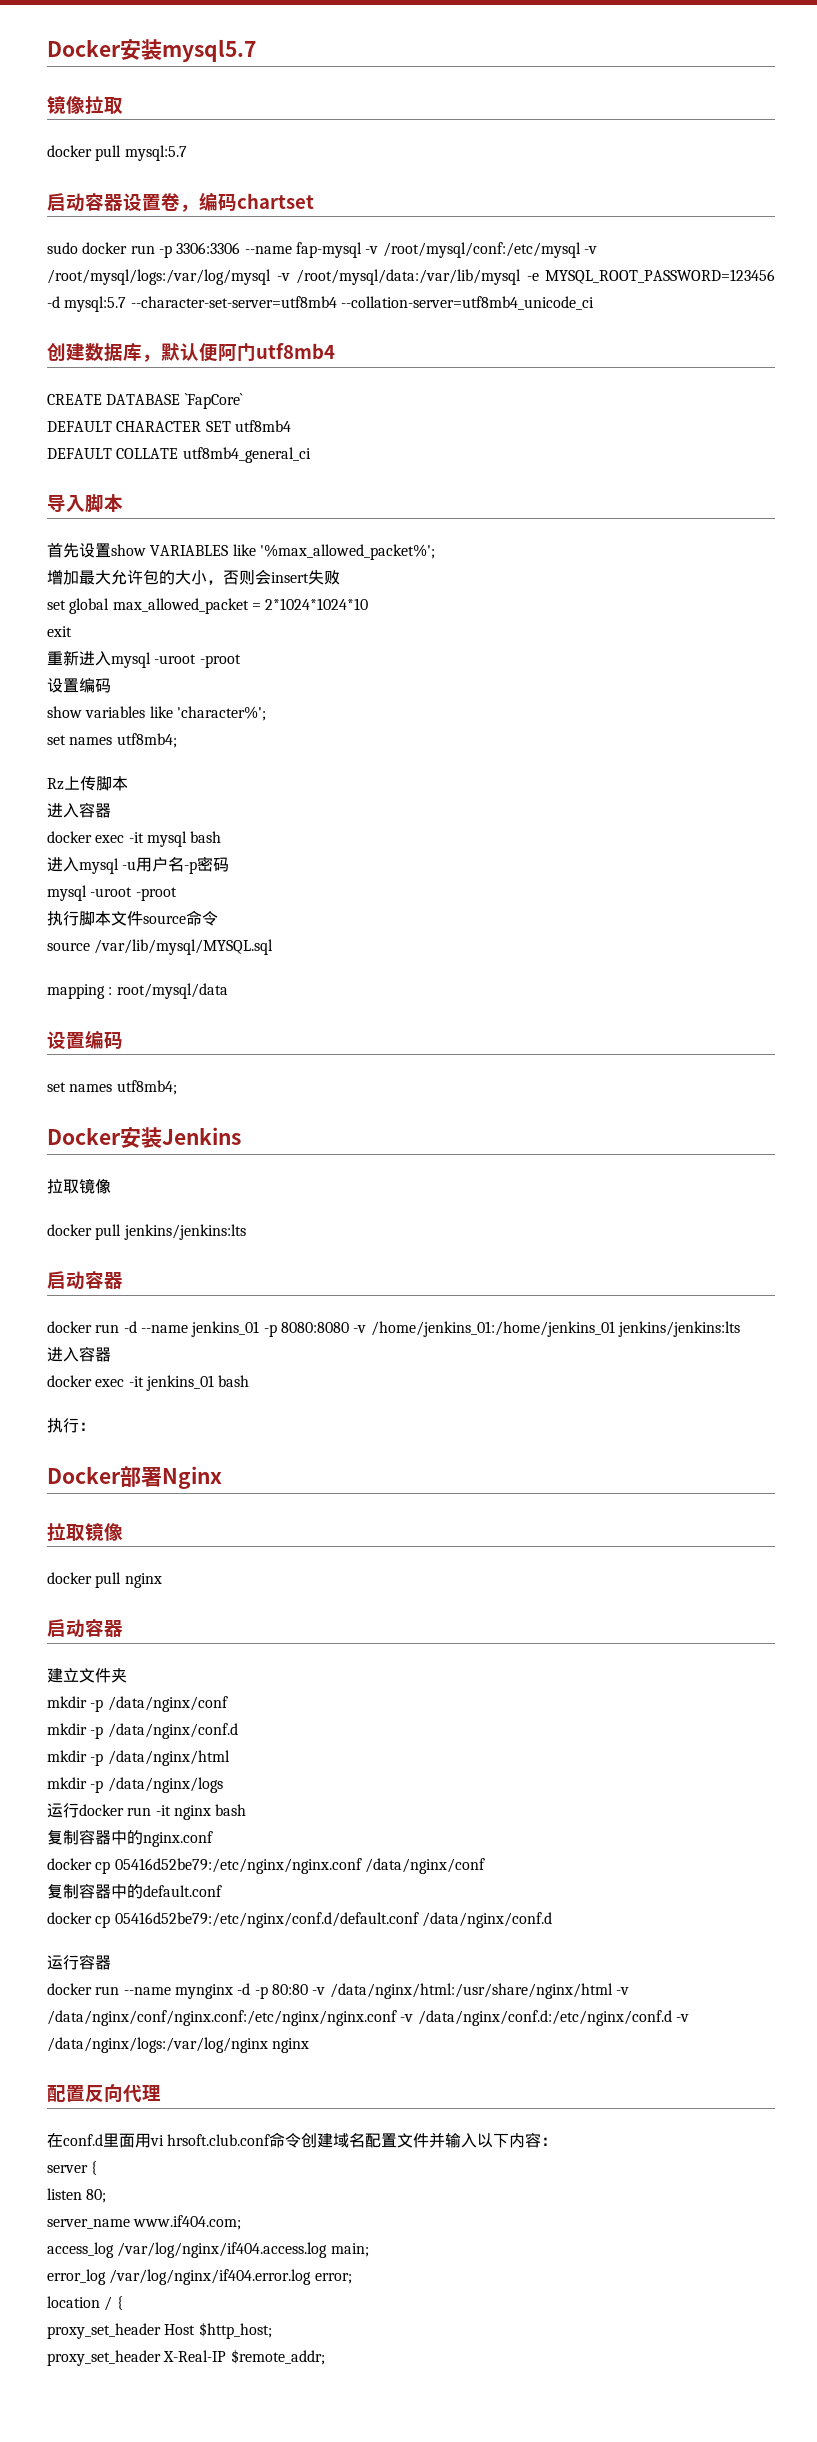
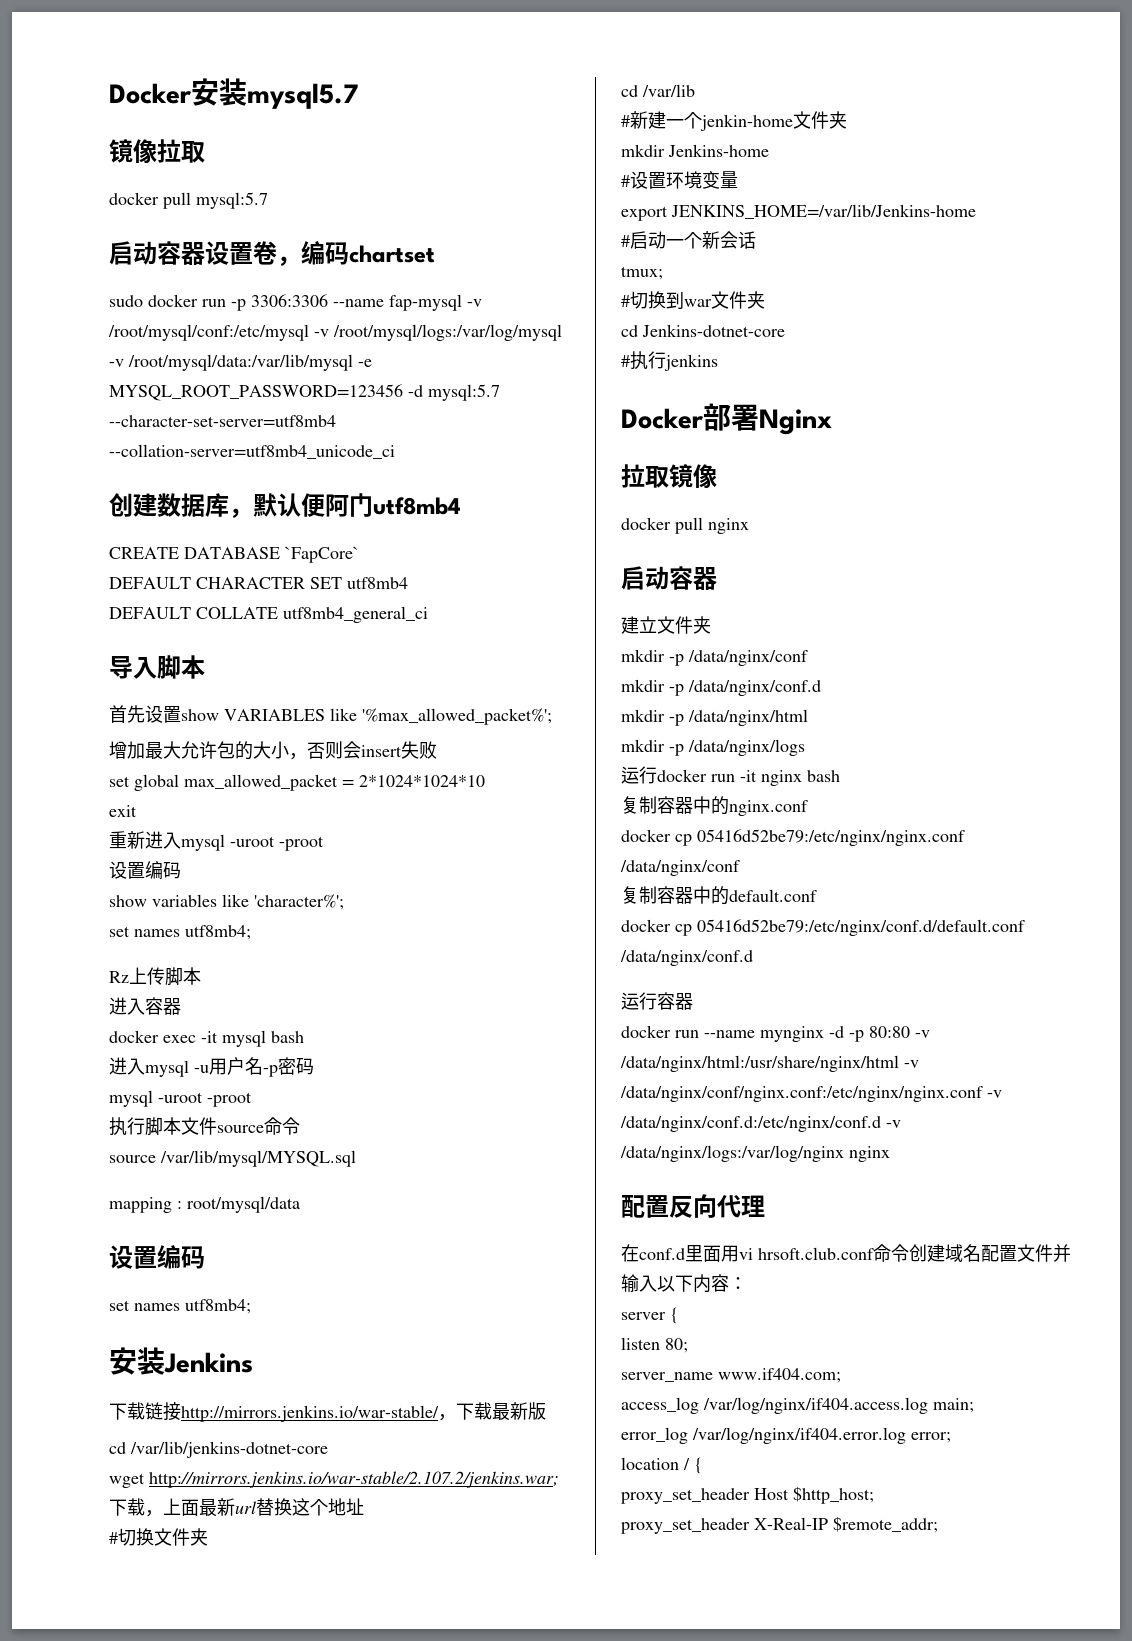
- Docker安装Jenkins
- 拉取镜像
- docker pull jenkins/jenkins:lts
- 启动容器
- docker run -d --name jenkins_01 -p 8080:8080 -v /home/jenkins_01:/home/jenkins_01 jenkins/jenkins:lts
- 进入容器
- docker exec -it jenkins_01 bash
- 执行：
+ 安装Jenkins
+ 下载链接http://mirrors.jenkins.io/war-stable/，下载最新版
+ cd /var/lib/jenkins-dotnet-core
+ wget http://mirrors.jenkins.io/war-stable/2.107.2/jenkins.war;下载，上面最新url替换这个地址
+ #切换文件夹
+ cd /var/lib
+ #新建一个jenkin-home文件夹
+ mkdir Jenkins-home
+ #设置环境变量
+ export JENKINS_HOME=/var/lib/Jenkins-home
+ #启动一个新会话
+ tmux;
+ #切换到war文件夹
+ cd Jenkins-dotnet-core
+ #执行jenkins

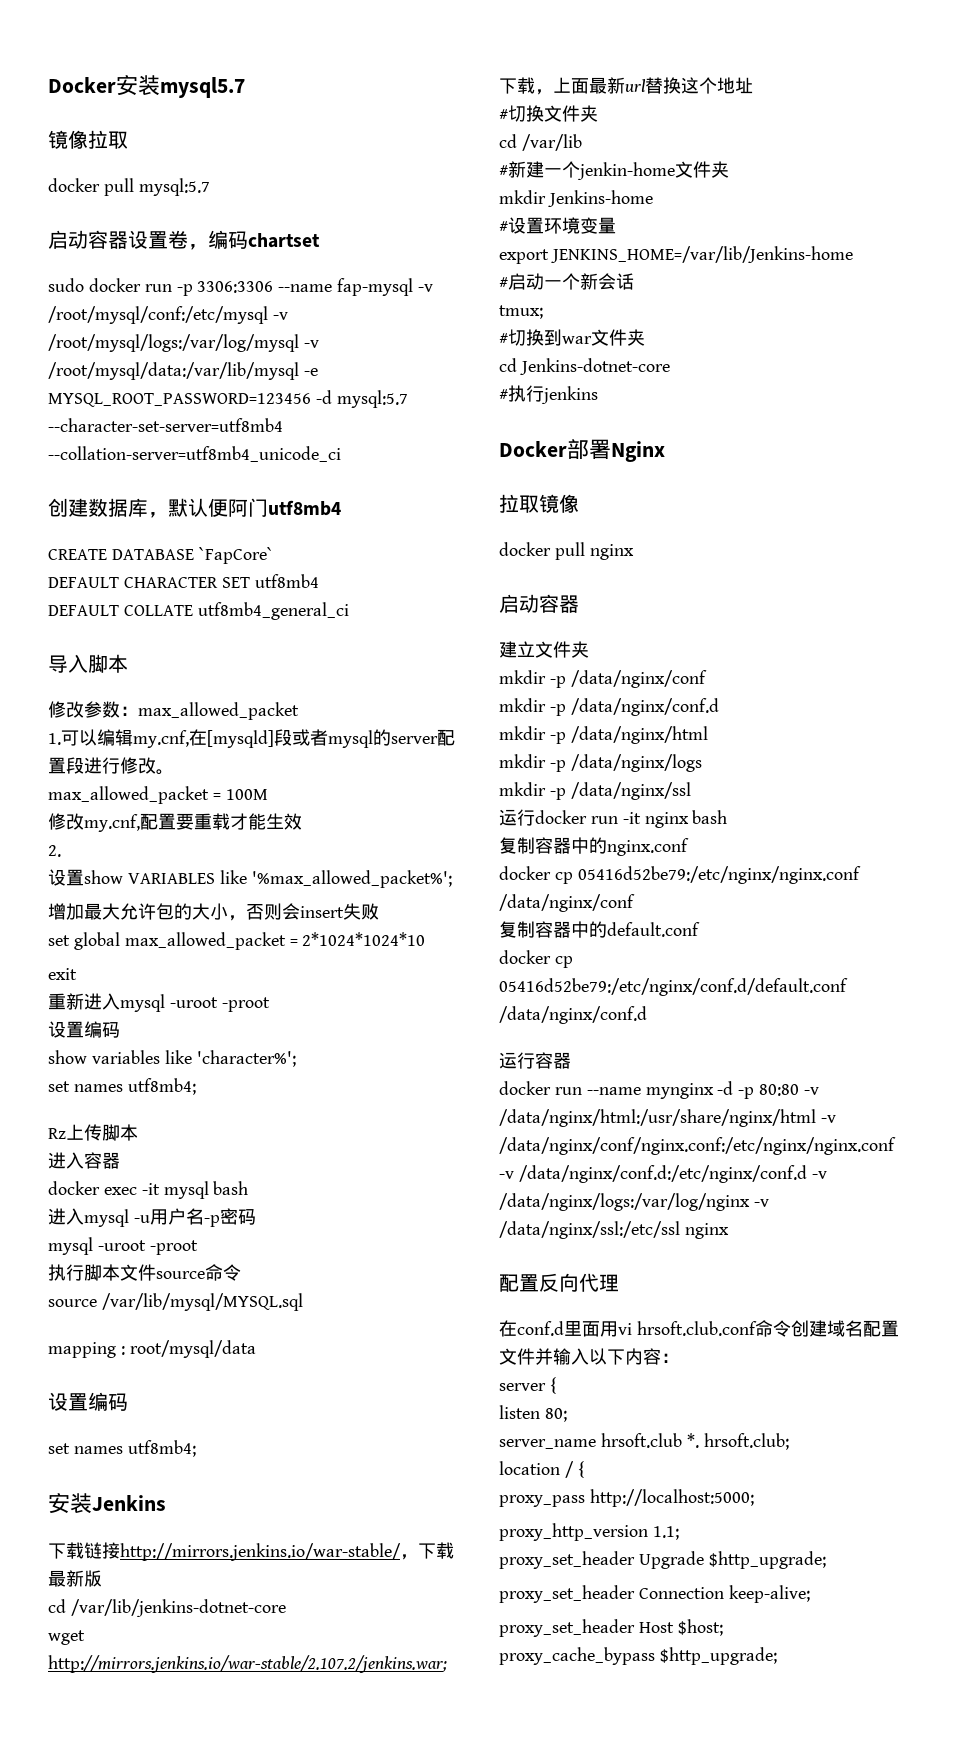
- 首先设置show VARIABLES like '%max_allowed_packet%';
+ 修改参数：max_allowed_packet
+ 1.可以编辑my.cnf,在[mysqld]段或者mysql的server配置段进行修改。
+ max_allowed_packet = 100M
+ 修改my.cnf,配置要重载才能生效
+ 2.
+ 设置show VARIABLES like '%max_allowed_packet%';
+ mkdir -p /data/nginx/ssl
- docker run --name mynginx -d -p 80:80 -v /data/nginx/html:/usr/share/nginx/html -v /data/nginx/conf/nginx.conf:/etc/nginx/nginx.conf -v /data/nginx/conf.d:/etc/nginx/conf.d -v /data/nginx/logs:/var/log/nginx nginx
+ docker run --name mynginx -d -p 80:80 -v /data/nginx/html:/usr/share/nginx/html -v /data/nginx/conf/nginx.conf:/etc/nginx/nginx.conf -v /data/nginx/conf.d:/etc/nginx/conf.d -v /data/nginx/logs:/var/log/nginx -v /data/nginx/ssl:/etc/ssl nginx
- server_name www.if404.com;
- access_log /var/log/nginx/if404.access.log main;
- error_log /var/log/nginx/if404.error.log error;
+ server_name hrsoft.club *. hrsoft.club;
  location / {
- proxy_set_header Host $http_host;
- proxy_set_header X-Real-IP $remote_addr;
+ proxy_pass http://localhost:5000;
+ proxy_http_version 1.1;
+ proxy_set_header Upgrade $http_upgrade;
+ proxy_set_header Connection keep-alive;
+ proxy_set_header Host $host;
+ proxy_cache_bypass $http_upgrade;

